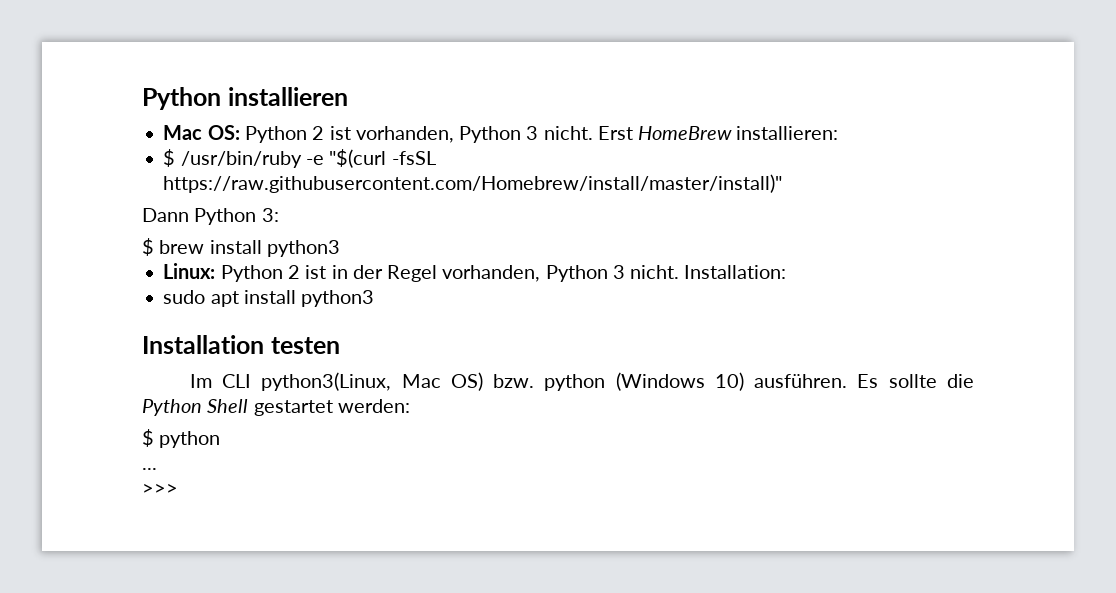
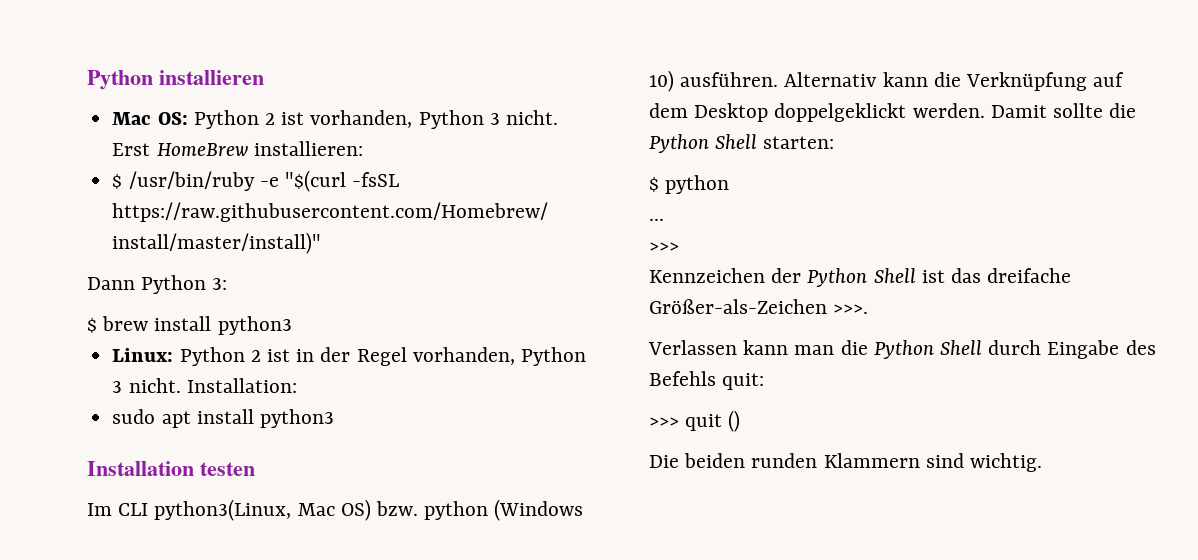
- Es sollte die Python Shell gestartet werden:
+ Alternativ kann die Verknüpfung auf dem Desktop doppelgeklickt werden. Damit sollte die Python Shell starten:
+ Kennzeichen der Python Shell ist das dreifache Größer-als-Zeichen >>>.
+ Verlassen kann man die Python Shell durch Eingabe des Befehls quit:
+ >>> quit ()
+ Die beiden runden Klammern sind wichtig.

